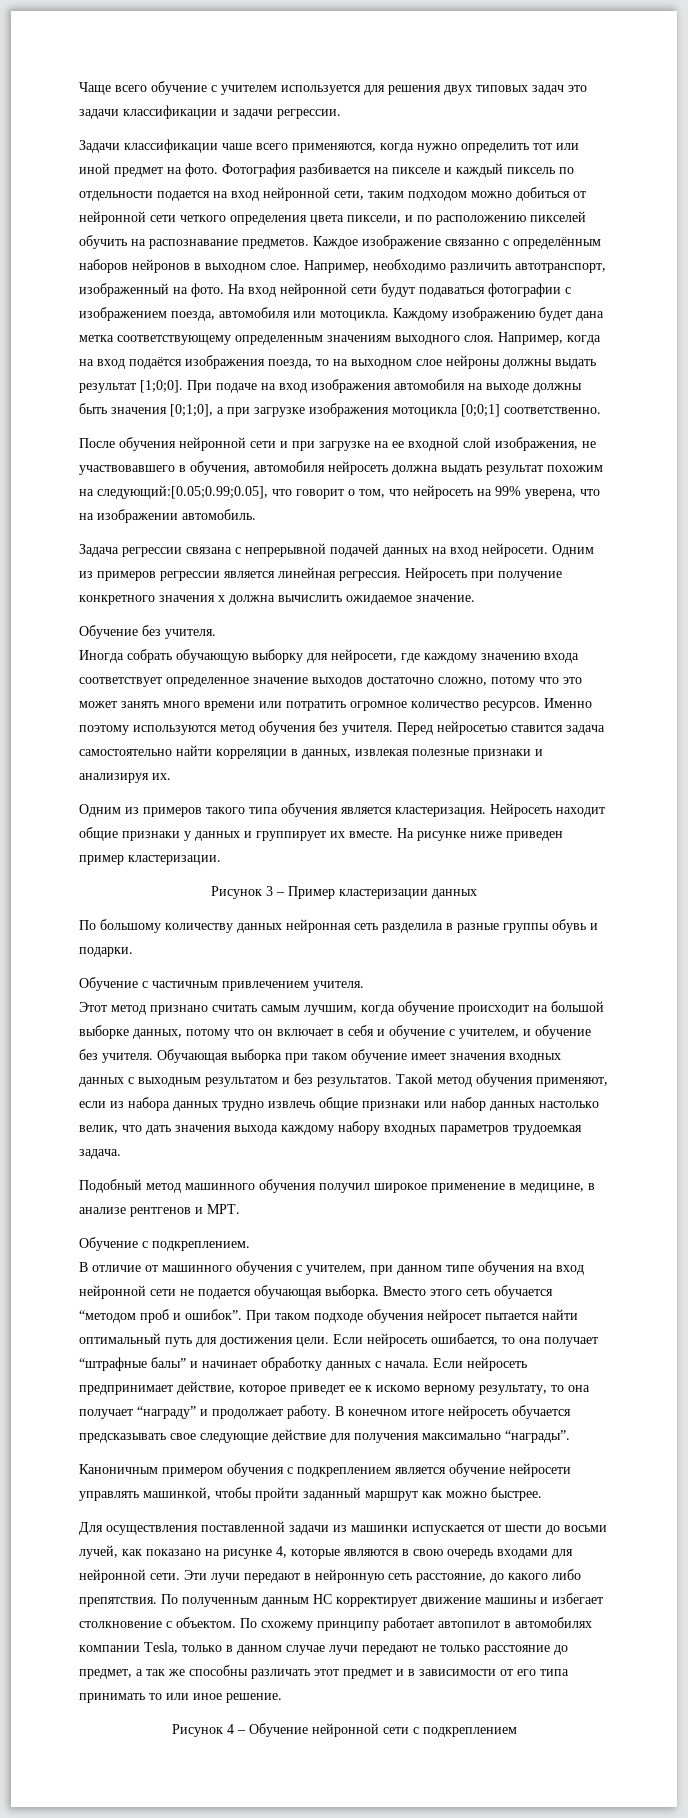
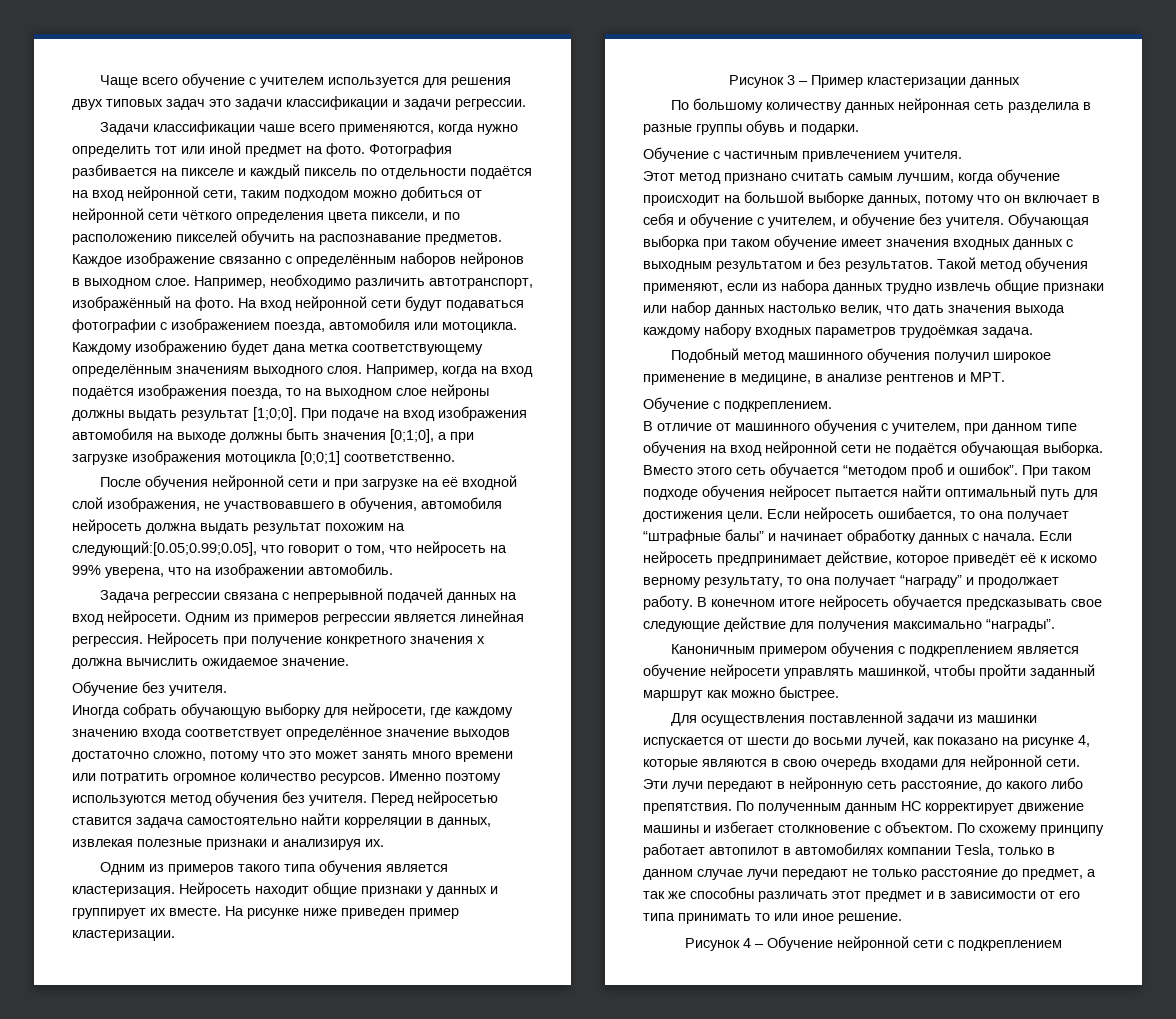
- Фотография разбивается на пикселе и каждый пиксель по отдельности подается на вход нейронной сети, таким подходом можно добиться от нейронной сети четкого определения цвета пиксели, и по расположению пикселей обучить на распознавание предметов.
+ Фотография разбивается на пикселе и каждый пиксель по отдельности подаётся на вход нейронной сети, таким подходом можно добиться от нейронной сети чёткого определения цвета пиксели, и по расположению пикселей обучить на распознавание предметов.
- Например, необходимо различить автотранспорт, изображенный на фото.
+ Например, необходимо различить автотранспорт, изображённый на фото.
- Каждому изображению будет дана метка соответствующему определенным значениям выходного слоя.
+ Каждому изображению будет дана метка соответствующему определённым значениям выходного слоя.
- После обучения нейронной сети и при загрузке на ее входной слой изображения, не участвовавшего в обучения, автомобиля нейросеть должна выдать результат похожим на следующий:[0.05;0.99;0.05], что говорит о том, что нейросеть на 99% уверена, что на изображении автомобиль.
+ После обучения нейронной сети и при загрузке на её входной слой изображения, не участвовавшего в обучения, автомобиля нейросеть должна выдать результат похожим на следующий:[0.05;0.99;0.05], что говорит о том, что нейросеть на 99% уверена, что на изображении автомобиль.
- Иногда собрать обучающую выборку для нейросети, где каждому значению входа соответствует определенное значение выходов достаточно сложно, потому что это может занять много времени или потратить огромное количество ресурсов.
+ Иногда собрать обучающую выборку для нейросети, где каждому значению входа соответствует определённое значение выходов достаточно сложно, потому что это может занять много времени или потратить огромное количество ресурсов.
- Такой метод обучения применяют, если из набора данных трудно извлечь общие признаки или набор данных настолько велик, что дать значения выхода каждому набору входных параметров трудоемкая задача.
+ Такой метод обучения применяют, если из набора данных трудно извлечь общие признаки или набор данных настолько велик, что дать значения выхода каждому набору входных параметров трудоёмкая задача.
- В отличие от машинного обучения с учителем, при данном типе обучения на вход нейронной сети не подается обучающая выборка.
+ В отличие от машинного обучения с учителем, при данном типе обучения на вход нейронной сети не подаётся обучающая выборка.
- Если нейросеть предпринимает действие, которое приведет ее к искомо верному результату, то она получает “награду” и продолжает работу.
+ Если нейросеть предпринимает действие, которое приведёт её к искомо верному результату, то она получает “награду” и продолжает работу.

